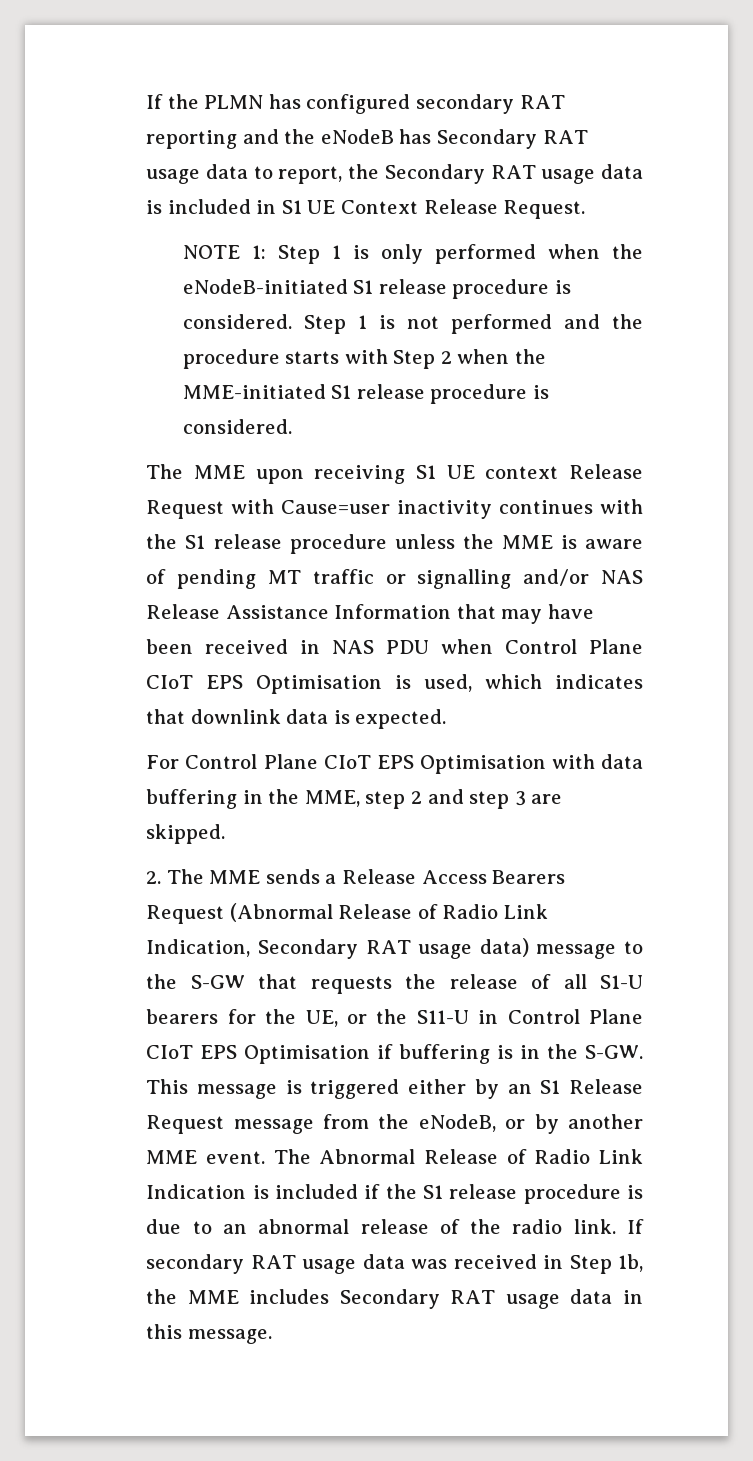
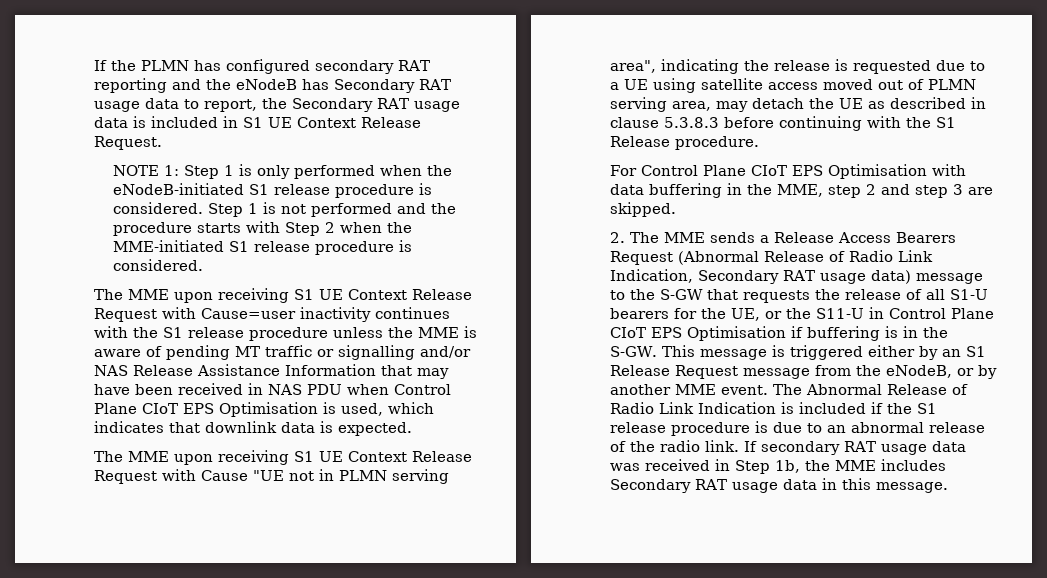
- The MME upon receiving S1 UE context Release Request with Cause=user inactivity continues with the S1 release procedure unless the MME is aware of pending MT traffic or signalling and/or NAS Release Assistance Information that may have been received in NAS PDU when Control Plane CIoT EPS Optimisation is used, which indicates that downlink data is expected.
+ The MME upon receiving S1 UE Context Release Request with Cause=user inactivity continues with the S1 release procedure unless the MME is aware of pending MT traffic or signalling and/or NAS Release Assistance Information that may have been received in NAS PDU when Control Plane CIoT EPS Optimisation is used, which indicates that downlink data is expected.
+ The MME upon receiving S1 UE Context Release Request with Cause "UE not in PLMN serving area", indicating the release is requested due to a UE using satellite access moved out of PLMN serving area, may detach the UE as described in clause 5.3.8.3 before continuing with the S1 Release procedure.

